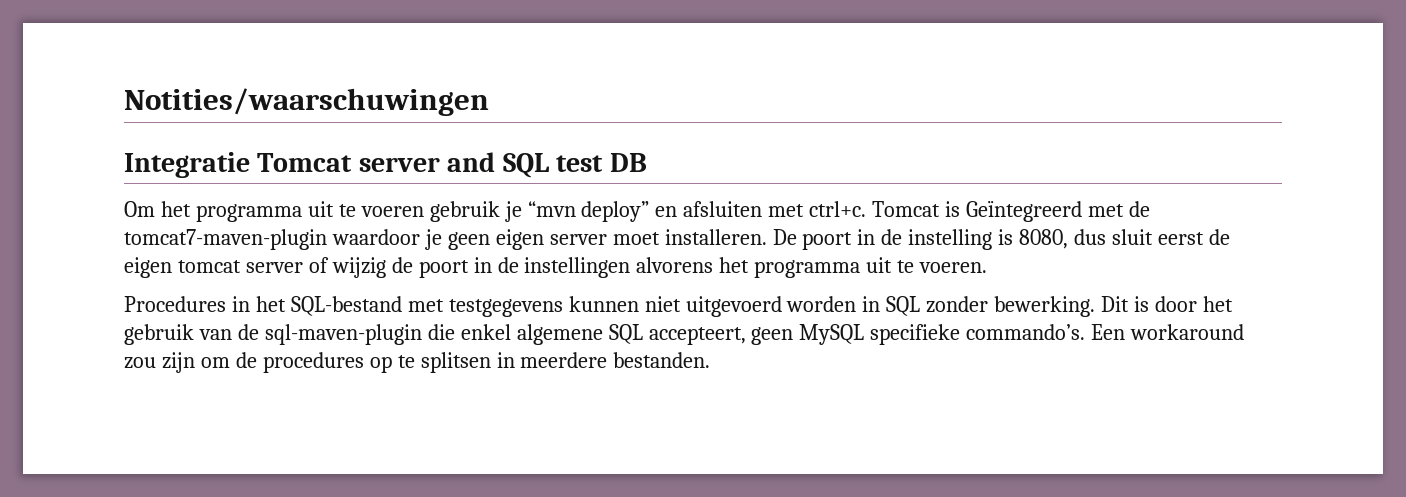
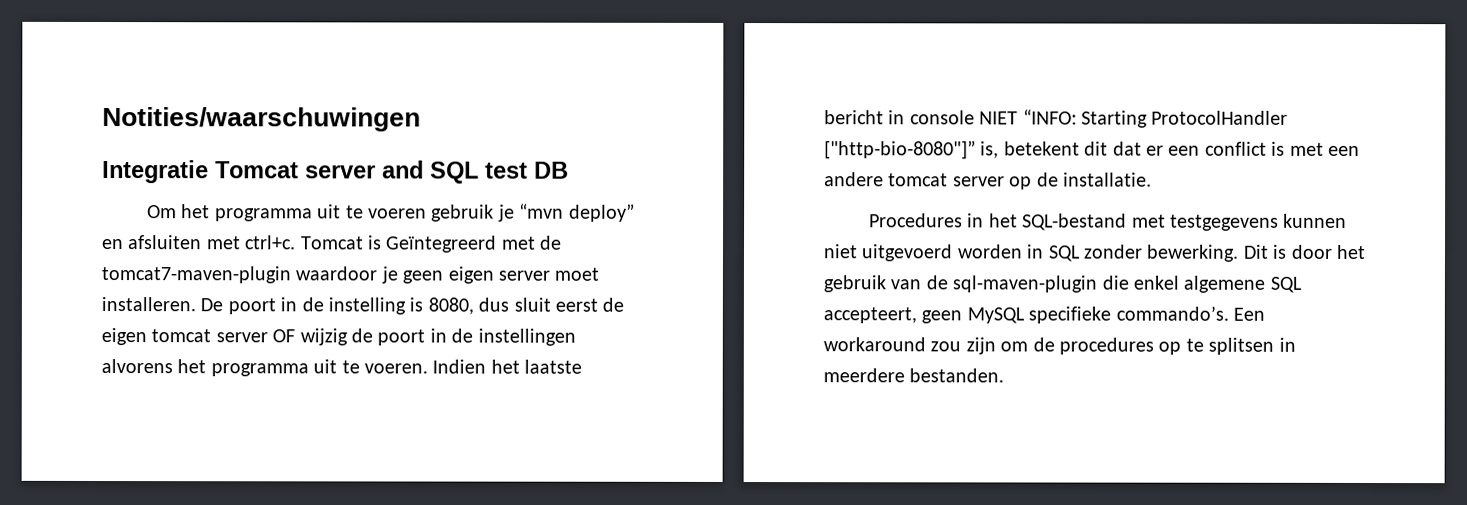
- De poort in de instelling is 8080, dus sluit eerst de eigen tomcat server of wijzig de poort in de instellingen alvorens het programma uit te voeren.
+ De poort in de instelling is 8080, dus sluit eerst de eigen tomcat server OF wijzig de poort in de instellingen alvorens het programma uit te voeren. Indien het laatste bericht in console NIET “INFO: Starting ProtocolHandler ["http-bio-8080"]” is, betekent dit dat er een conflict is met een andere tomcat server op de installatie.

